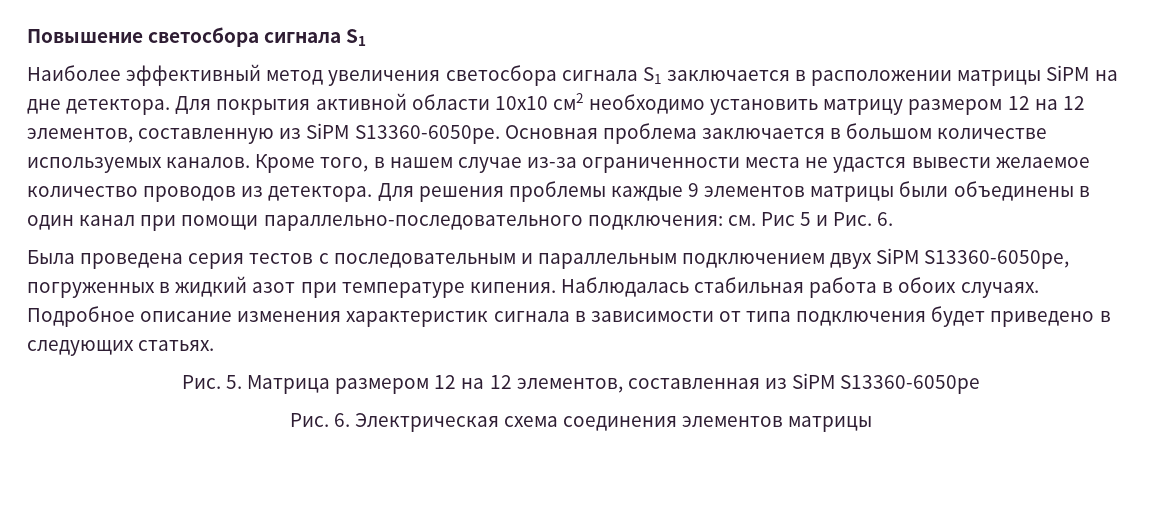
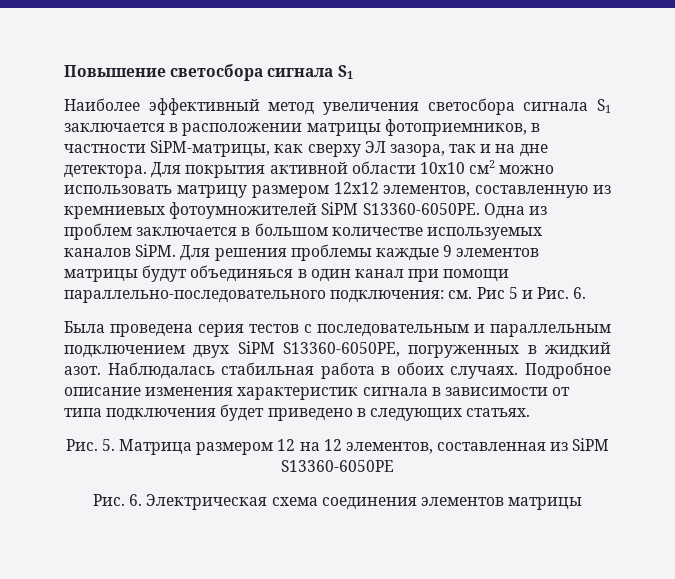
- Наиболее эффективный метод увеличения светосбора сигнала S1 заключается в расположении матрицы SiPM на дне детектора.
+ Наиболее эффективный метод увеличения светосбора сигнала S1 заключается в расположении матрицы фотоприемников, в частности SiPM-матрицы, как сверху ЭЛ зазора, так и на дне детектора.
- Для покрытия активной области 10x10 см2 необходимо установить матрицу размером 12 на 12 элементов, составленную из SiPM S13360-6050pe. Основная проблема заключается в большом количестве используемых каналов. Кроме того, в нашем случае из-за ограниченности места не удастся вывести желаемое количество проводов из детектора.
+ Для покрытия активной области 10x10 см2 можно использовать матрицу размером 12х12 элементов, составленную из кремниевых фотоумножителей SiPM S13360-6050PE. Одна из проблем заключается в большом количестве используемых каналов SiPM.
- Для решения проблемы каждые 9 элементов матрицы были объединены в один канал при помощи параллельно-последовательного подключения: см. Рис 5 и Рис. 6.
+ Для решения проблемы каждые 9 элементов матрицы будут объединяься в один канал при помощи параллельно-последовательного подключения: см. Рис 5 и Рис. 6.
- Была проведена серия тестов с последовательным и параллельным подключением двух SiPM S13360-6050pe, погруженных в жидкий азот при температуре кипения.
+ Была проведена серия тестов с последовательным и параллельным подключением двух SiPM S13360-6050PE, погруженных в жидкий азот.
- Рис. 5. Матрица размером 12 на 12 элементов, составленная из SiPM S13360-6050pe
+ Рис. 5. Матрица размером 12 на 12 элементов, составленная из SiPM S13360-6050PE

